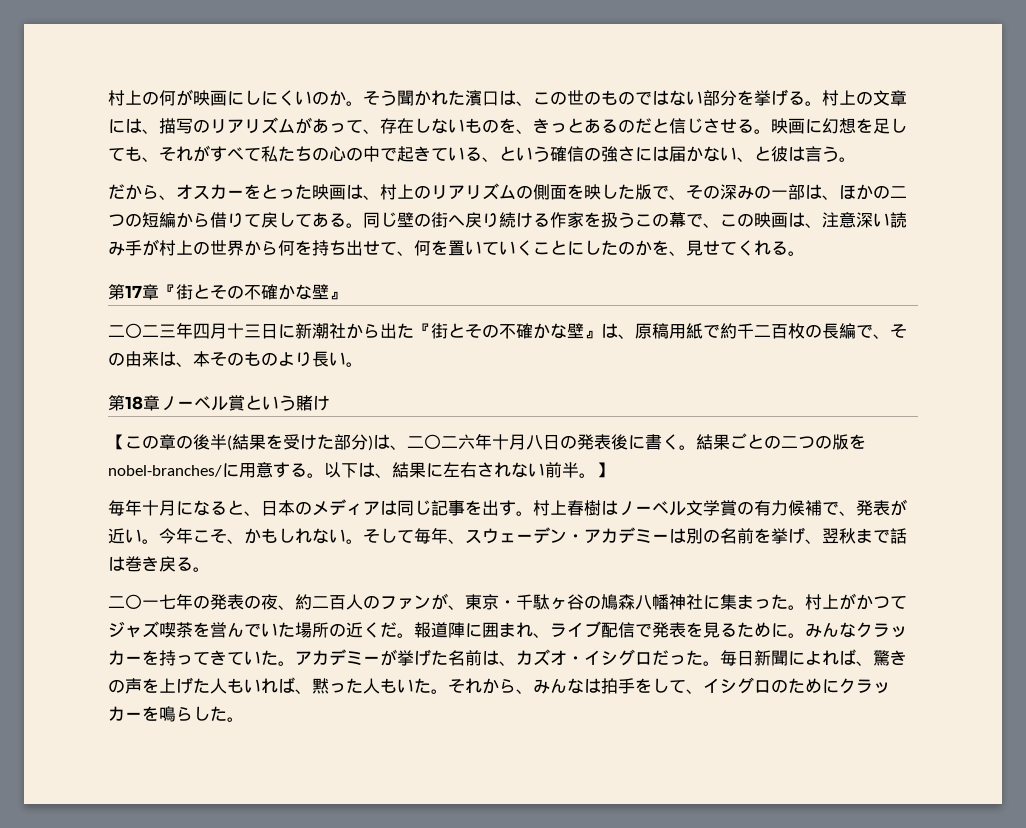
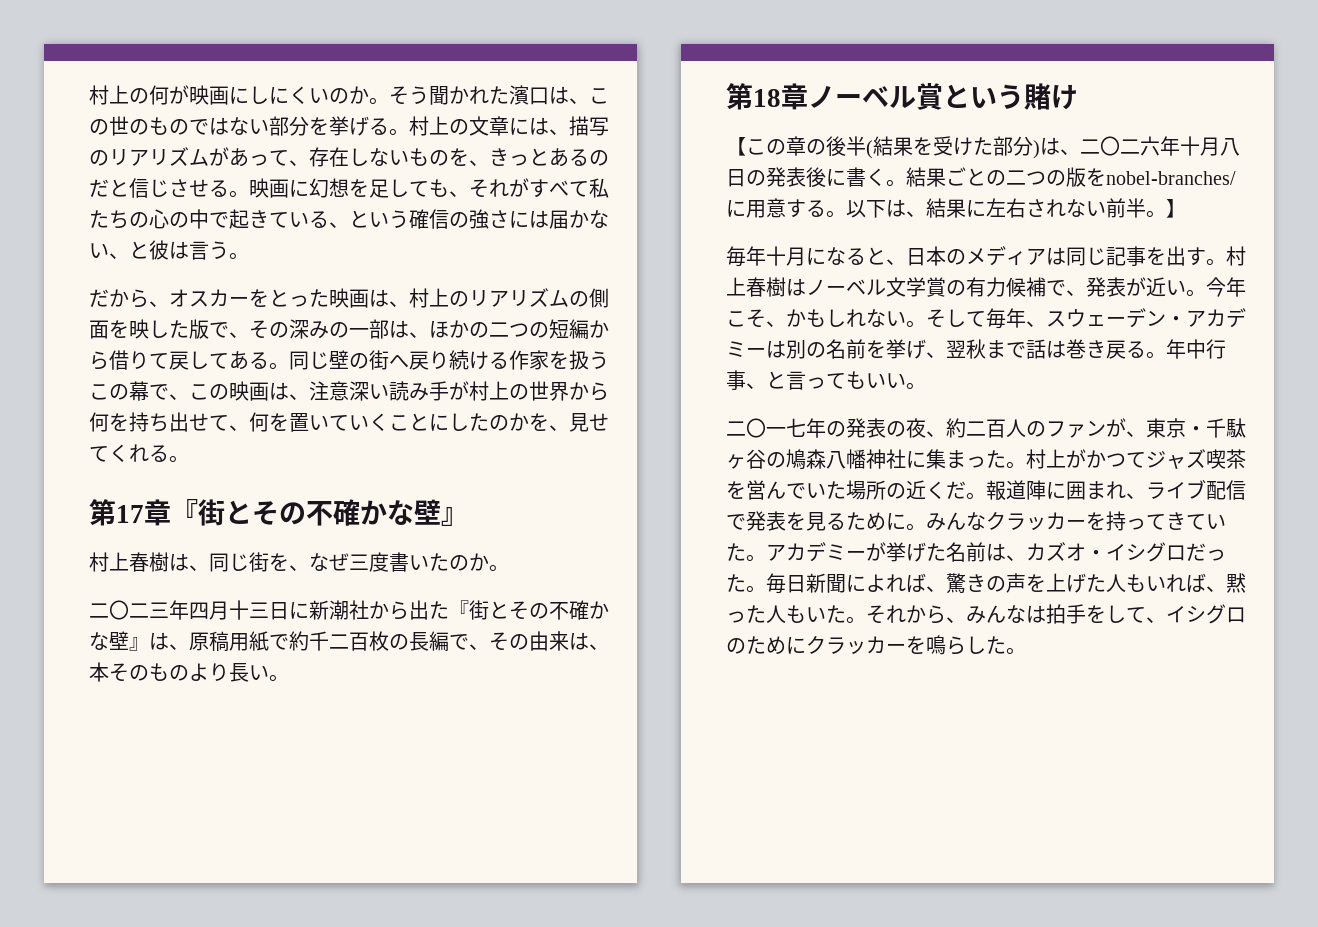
+ 村上春樹は、同じ街を、なぜ三度書いたのか。
+ 年中行事、と言ってもいい。

